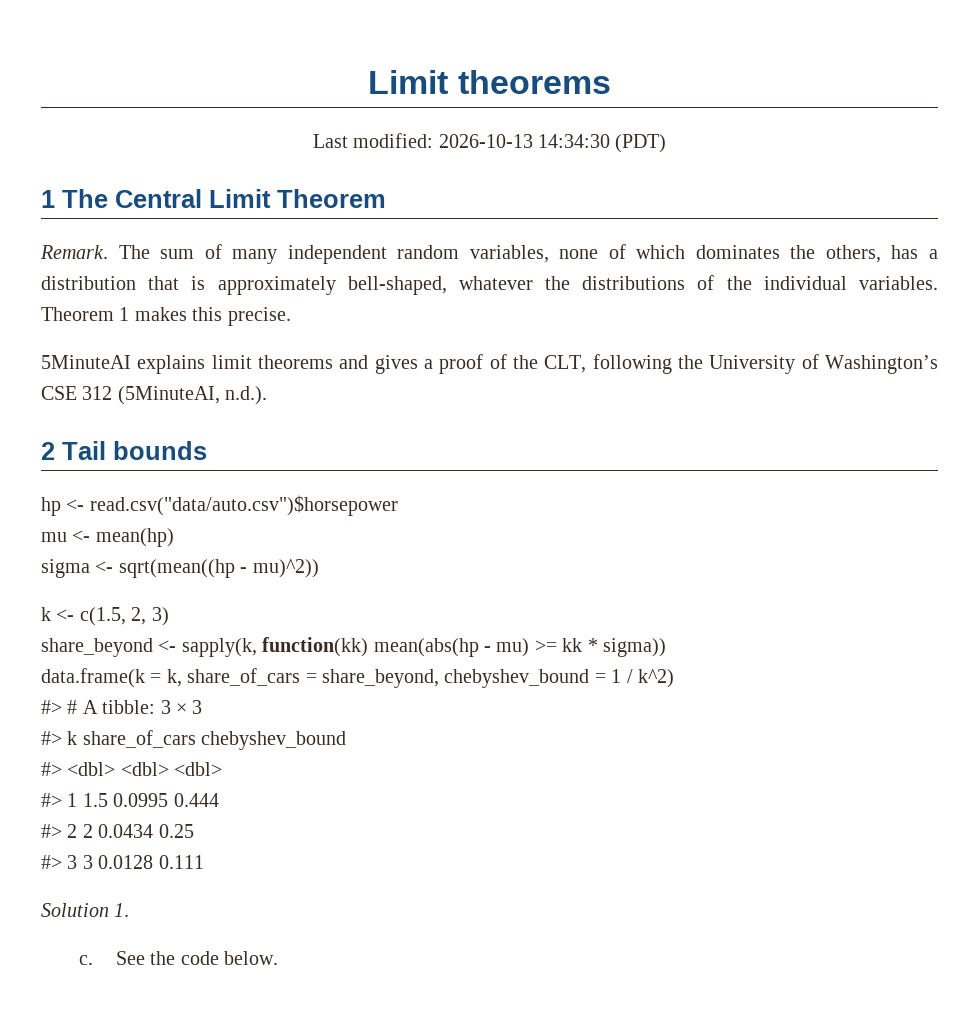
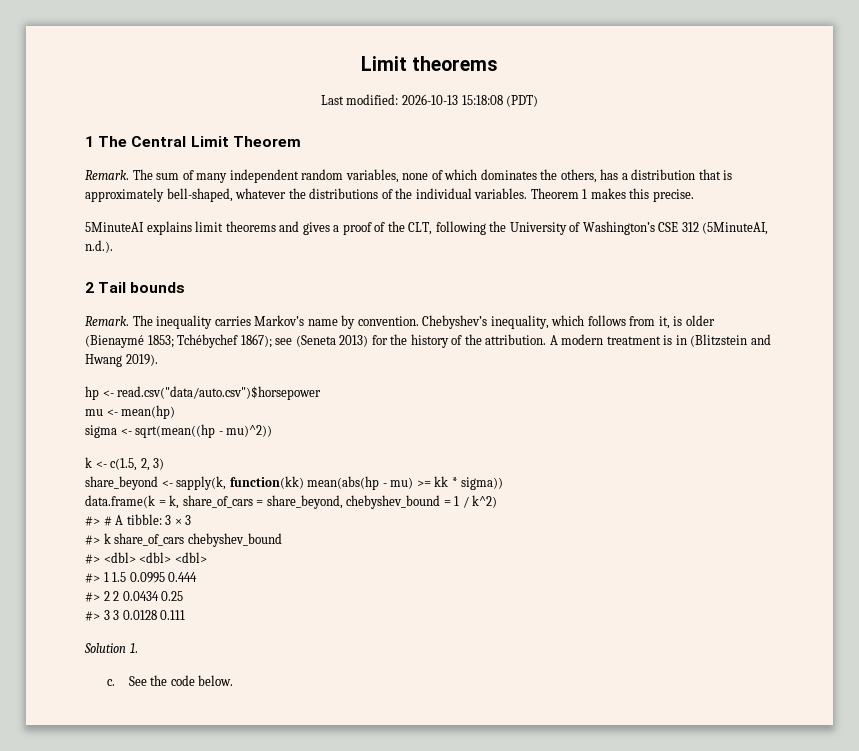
- Last modified: 2026-10-13 14:34:30 (PDT)
+ Last modified: 2026-10-13 15:18:08 (PDT)
+ Remark. The inequality carries Markov’s name by convention. Chebyshev’s inequality, which follows from it, is older (Bienaymé 1853; Tchébychef 1867); see (Seneta 2013) for the history of the attribution. A modern treatment is in (Blitzstein and Hwang 2019).

